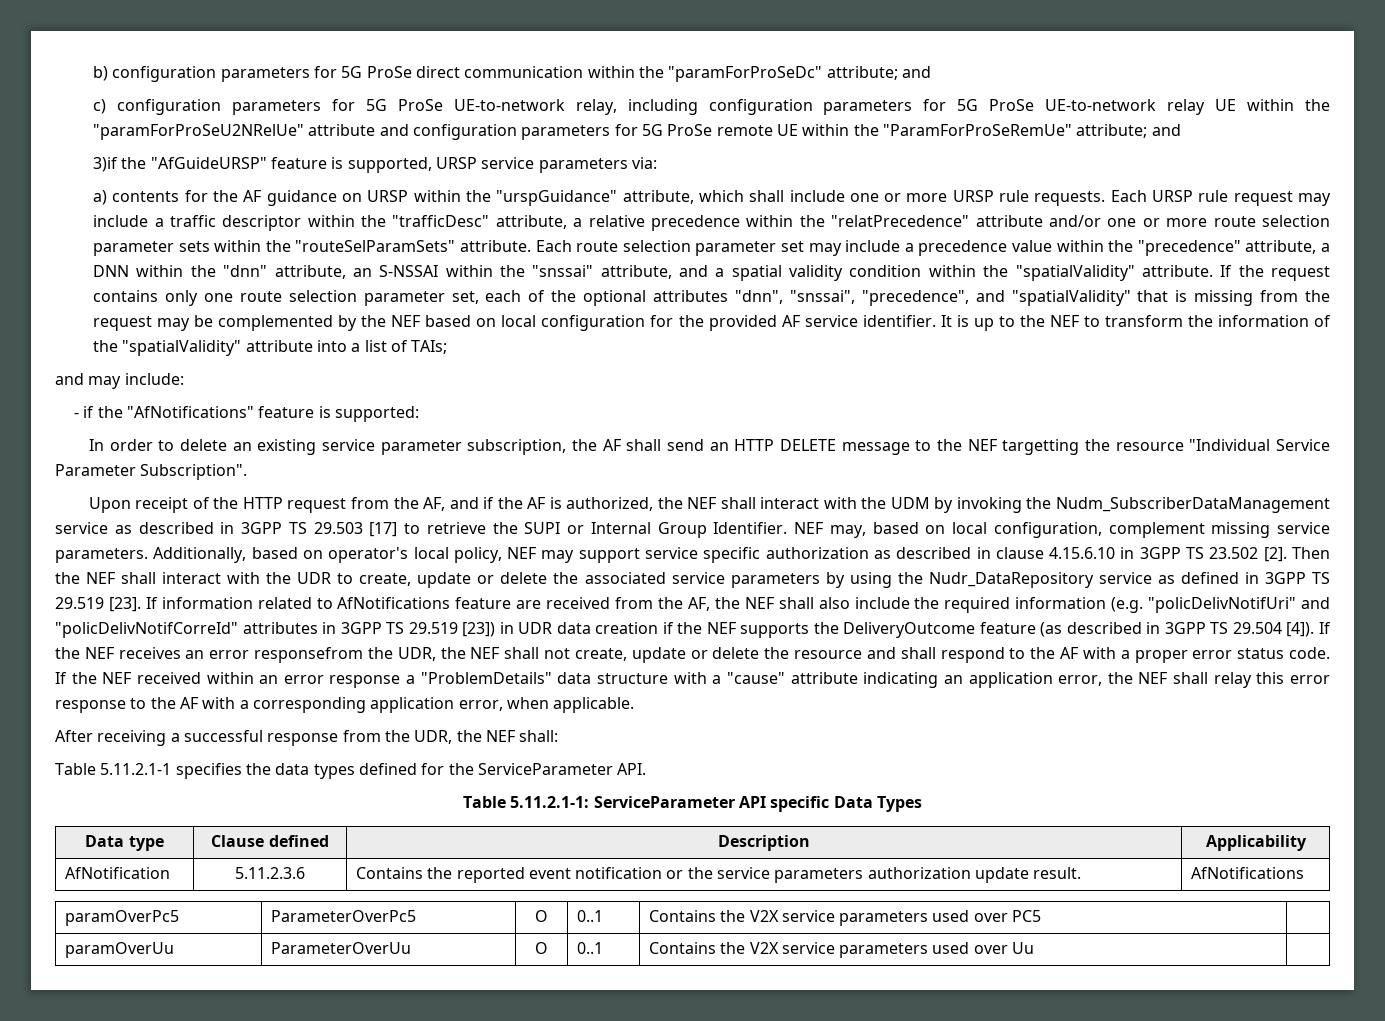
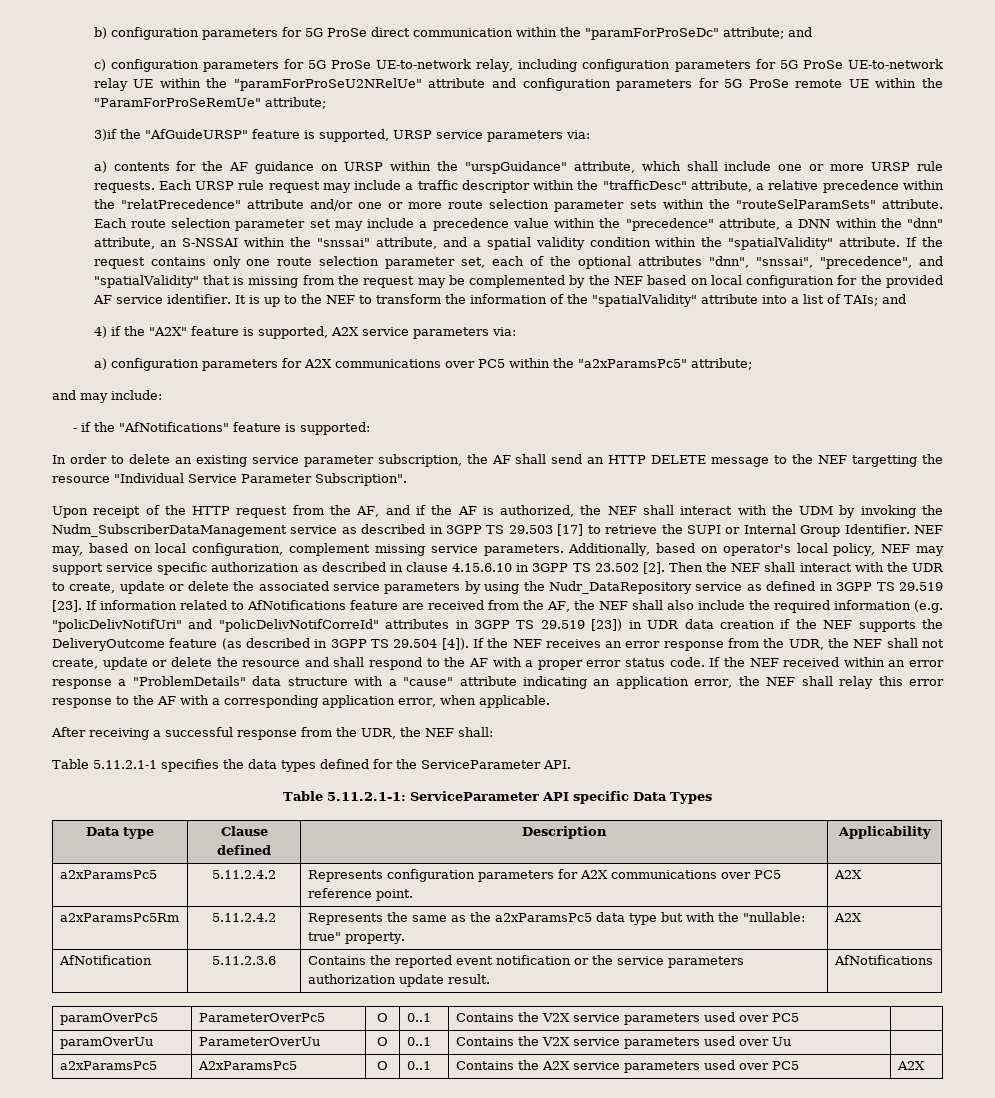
- c) configuration parameters for 5G ProSe UE-to-network relay, including configuration parameters for 5G ProSe UE-to-network relay UE within the "paramForProSeU2NRelUe" attribute and configuration parameters for 5G ProSe remote UE within the "ParamForProSeRemUe" attribute; and
+ c) configuration parameters for 5G ProSe UE-to-network relay, including configuration parameters for 5G ProSe UE-to-network relay UE within the "paramForProSeU2NRelUe" attribute and configuration parameters for 5G ProSe remote UE within the "ParamForProSeRemUe" attribute;
- It is up to the NEF to transform the information of the "spatialValidity" attribute into a list of TAIs;
+ It is up to the NEF to transform the information of the "spatialValidity" attribute into a list of TAIs; and
+ 4) if the "A2X" feature is supported, A2X service parameters via:
+ a) configuration parameters for A2X communications over PC5 within the "a2xParamsPc5" attribute;
- If the NEF receives an error responsefrom the UDR, the NEF shall not create, update or delete the resource and shall respond to the AF with a proper error status code.
+ If the NEF receives an error response from the UDR, the NEF shall not create, update or delete the resource and shall respond to the AF with a proper error status code.
+ a2xParamsPc5 | 5.11.2.4.2 | Represents configuration parameters for A2X communications over PC5 reference point. | A2X
+ a2xParamsPc5Rm | 5.11.2.4.2 | Represents the same as the a2xParamsPc5 data type but with the "nullable: true" property. | A2X
+ a2xParamsPc5 | A2xParamsPc5 | O | 0..1 | Contains the A2X service parameters used over PC5 | A2X

